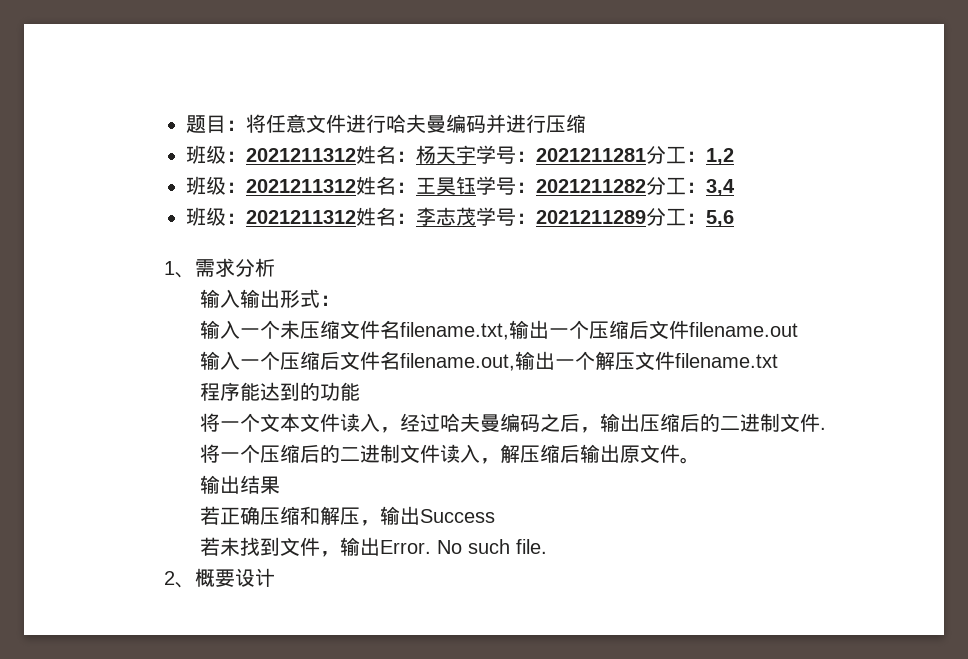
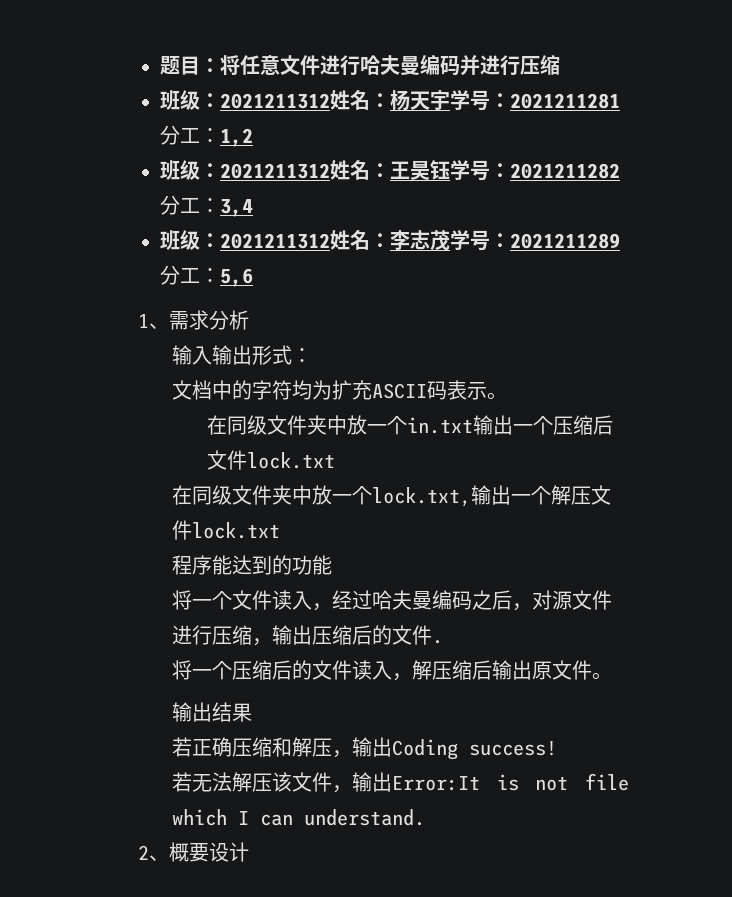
- 输入一个未压缩文件名filename.txt,输出一个压缩后文件filename.out
- 输入一个压缩后文件名filename.out,输出一个解压文件filename.txt
+ 文档中的字符均为扩充ASCII码表示。
+ 在同级文件夹中放一个in.txt输出一个压缩后文件lock.txt
+ 在同级文件夹中放一个lock.txt,输出一个解压文件lock.txt
- 将一个文本文件读入，经过哈夫曼编码之后，输出压缩后的二进制文件.
+ 将一个文件读入，经过哈夫曼编码之后，对源文件进行压缩，输出压缩后的文件.
- 将一个压缩后的二进制文件读入，解压缩后输出原文件。
+ 将一个压缩后的文件读入，解压缩后输出原文件。
- 若正确压缩和解压，输出Success
- 若未找到文件，输出Error. No such file.
+ 若正确压缩和解压，输出Coding success!
+ 若无法解压该文件，输出Error:It is not file which I can understand.

